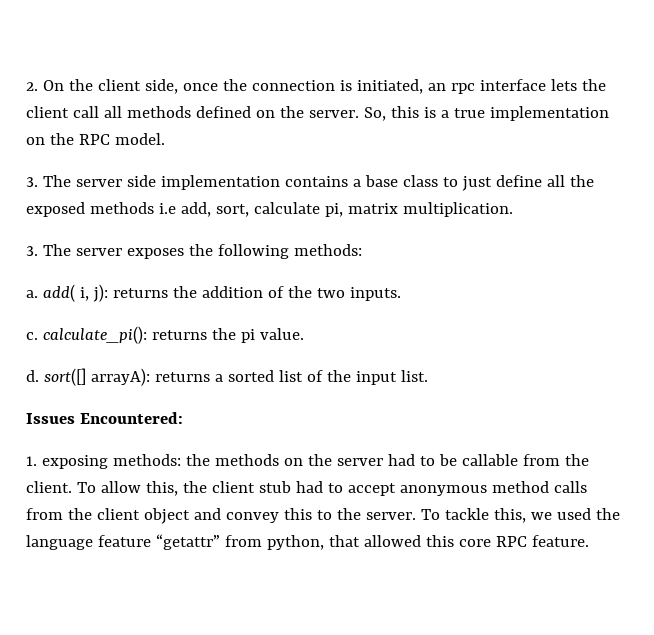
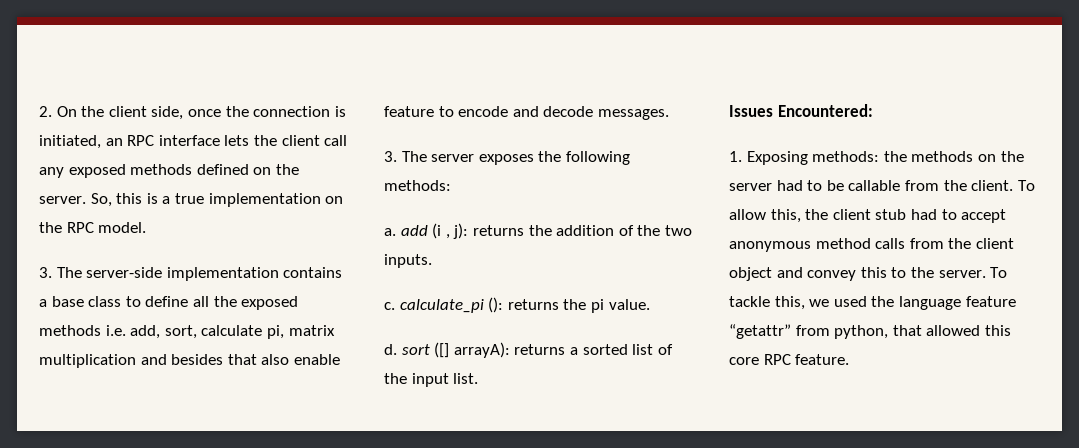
- 2. On the client side, once the connection is initiated, an rpc interface lets the client call all methods defined on the server.
+ 2. On the client side, once the connection is initiated, an RPC interface lets the client call any exposed methods defined on the server.
- 3. The server side implementation contains a base class to just define all the exposed methods i.e add, sort, calculate pi, matrix multiplication.
+ 3. The server-side implementation contains a base class to define all the exposed methods i.e. add, sort, calculate pi, matrix multiplication and besides that also enable feature to encode and decode messages.
- a. add( i, j): returns the addition of the two inputs.
+ a. add (i , j): returns the addition of the two inputs.
- c. calculate_pi(): returns the pi value.
+ c. calculate_pi (): returns the pi value.
- d. sort([] arrayA): returns a sorted list of the input list.
+ d. sort ([] arrayA): returns a sorted list of the input list.
- 1. exposing methods: the methods on the server had to be callable from the client.
+ 1. Exposing methods: the methods on the server had to be callable from the client.

